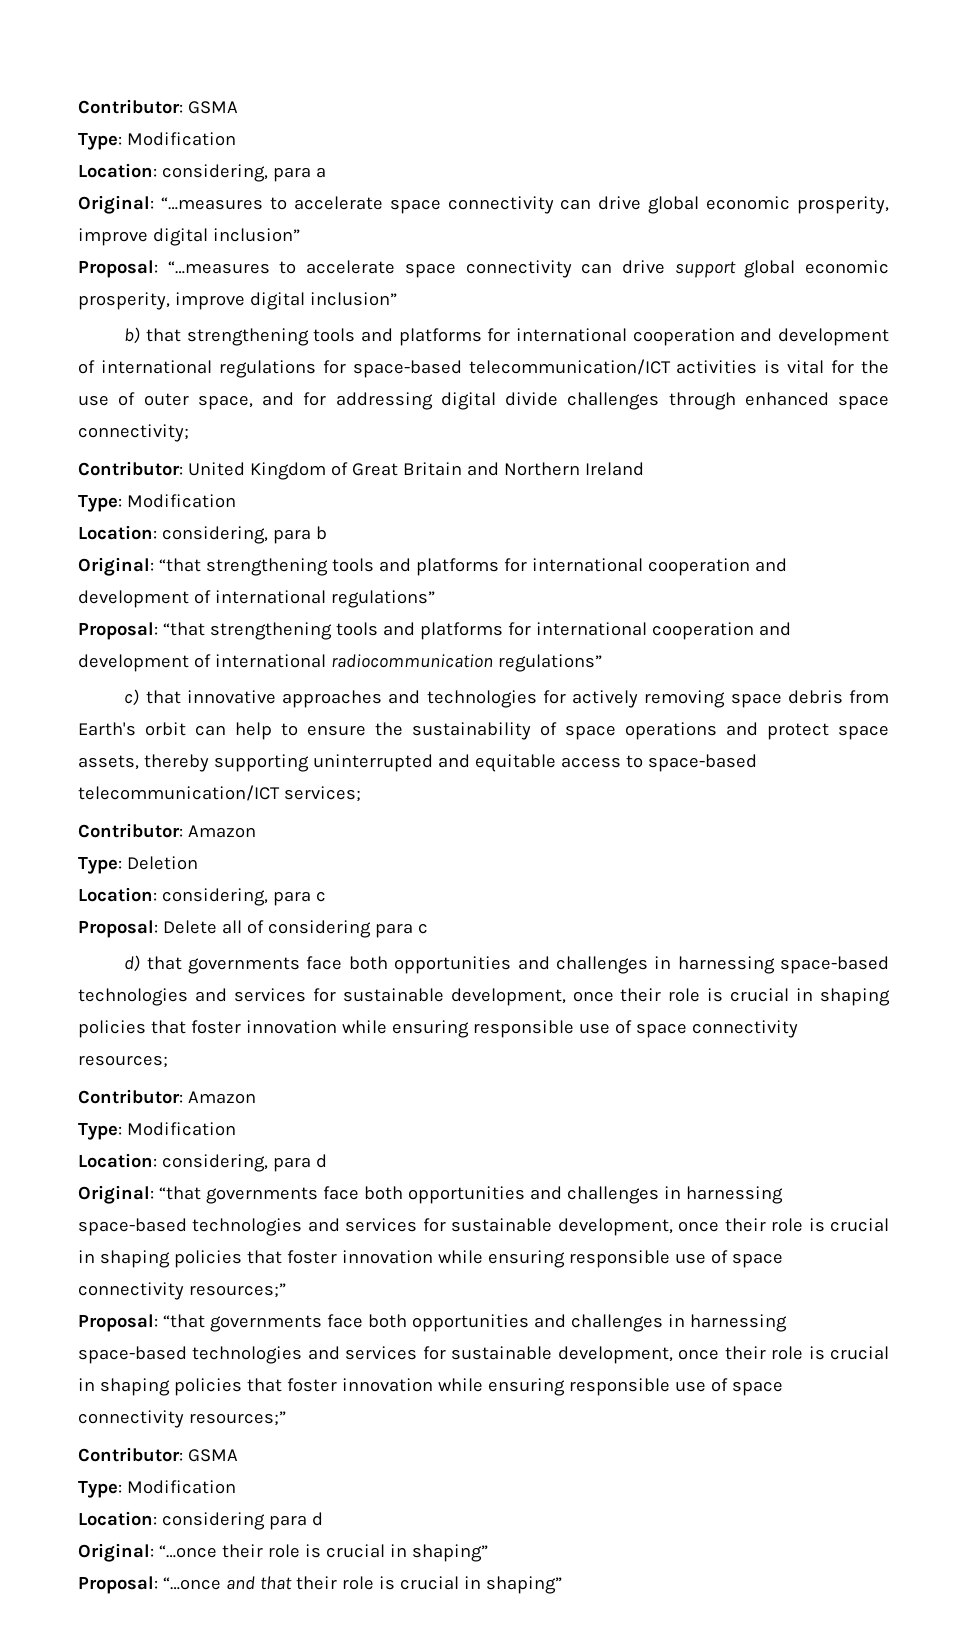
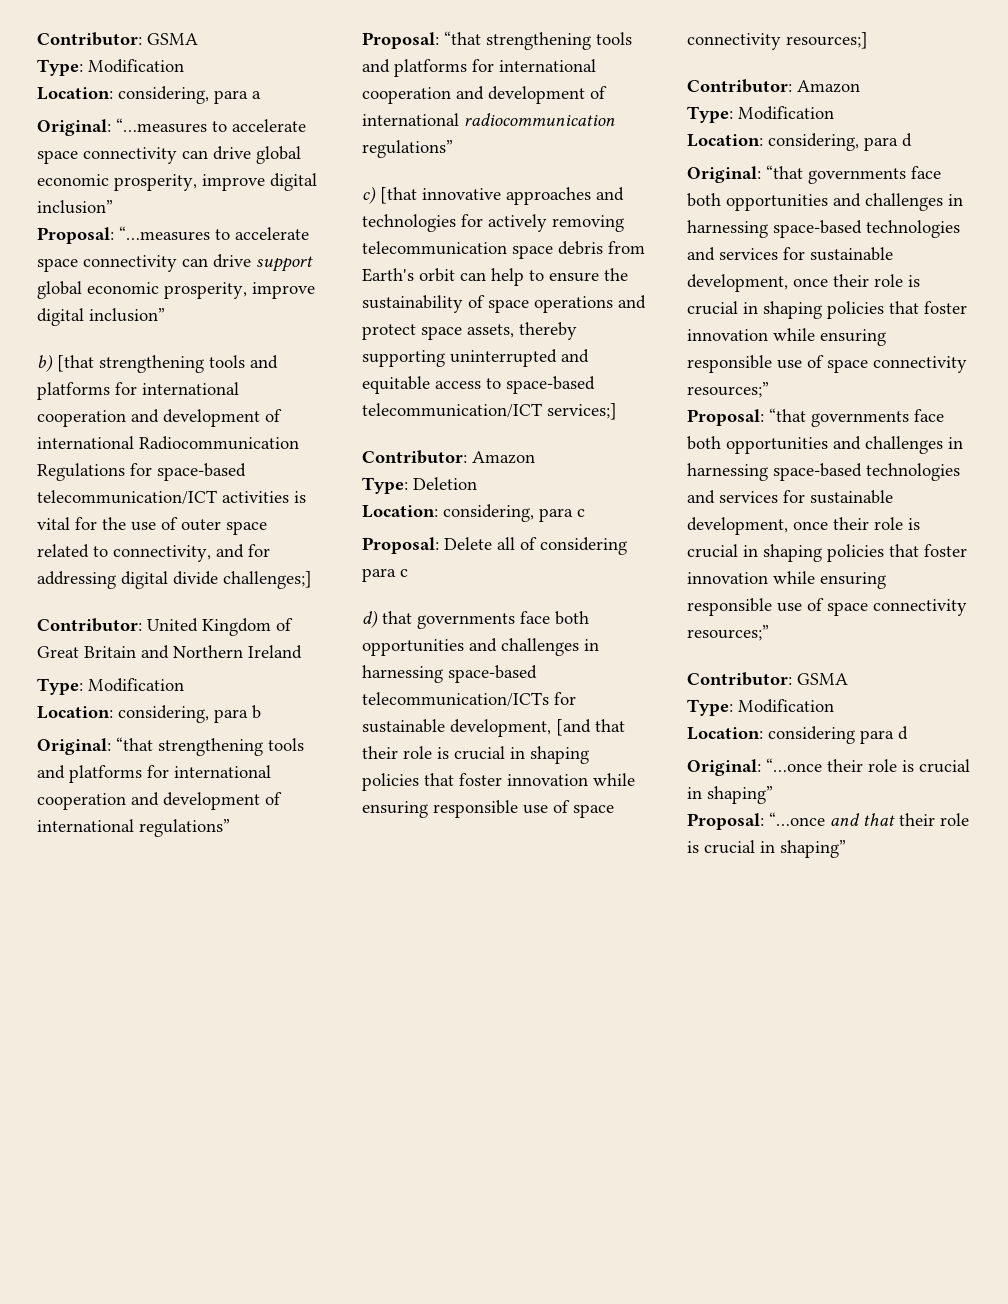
- b) that strengthening tools and platforms for international cooperation and development of international regulations for space-based telecommunication/ICT activities is vital for the use of outer space, and for addressing digital divide challenges through enhanced space connectivity;
+ b) [that strengthening tools and platforms for international cooperation and development of international Radiocommunication Regulations for space-based telecommunication/ICT activities is vital for the use of outer space related to connectivity, and for addressing digital divide challenges;]
- c) that innovative approaches and technologies for actively removing space debris from Earth's orbit can help to ensure the sustainability of space operations and protect space assets, thereby supporting uninterrupted and equitable access to space-based telecommunication/ICT services;
+ c) [that innovative approaches and technologies for actively removing telecommunication space debris from Earth's orbit can help to ensure the sustainability of space operations and protect space assets, thereby supporting uninterrupted and equitable access to space-based telecommunication/ICT services;]
- d) that governments face both opportunities and challenges in harnessing space-based technologies and services for sustainable development, once their role is crucial in shaping policies that foster innovation while ensuring responsible use of space connectivity resources;
+ d) that governments face both opportunities and challenges in harnessing space-based telecommunication/ICTs for sustainable development, [and that their role is crucial in shaping policies that foster innovation while ensuring responsible use of space connectivity resources;]

